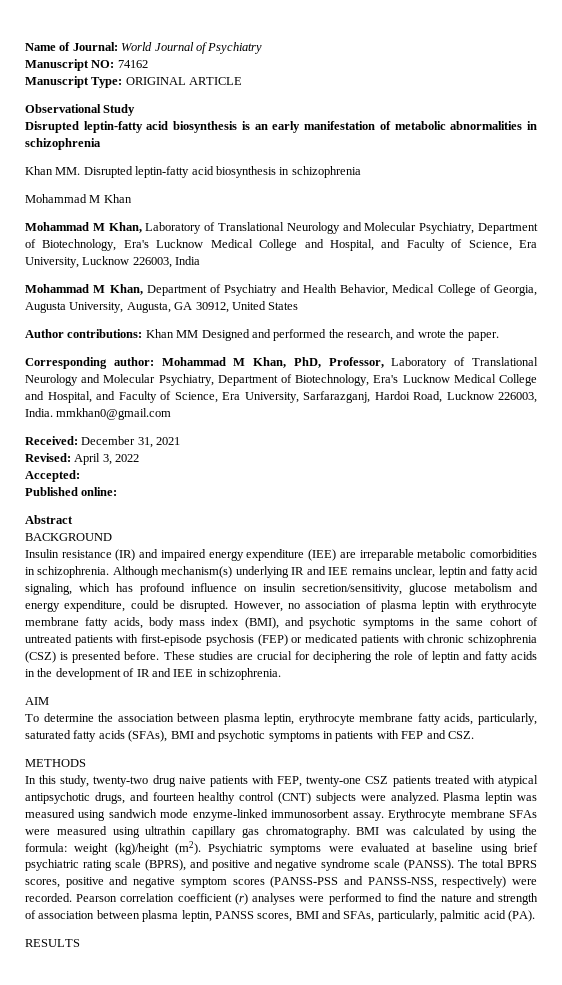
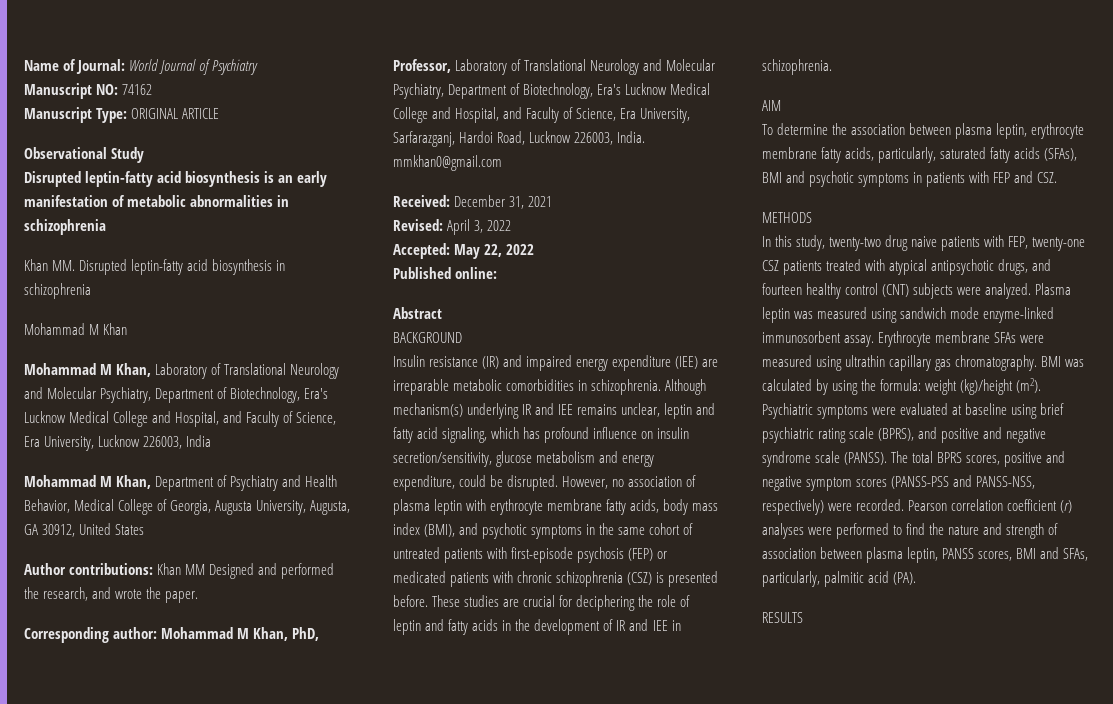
- Accepted:
+ Accepted: May 22, 2022

